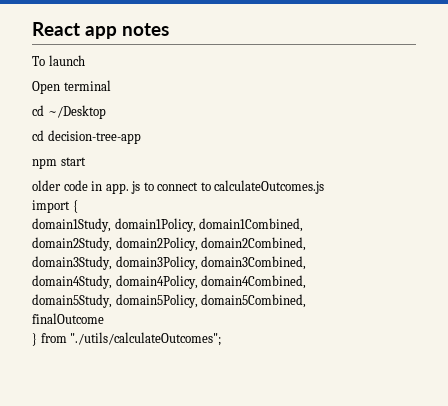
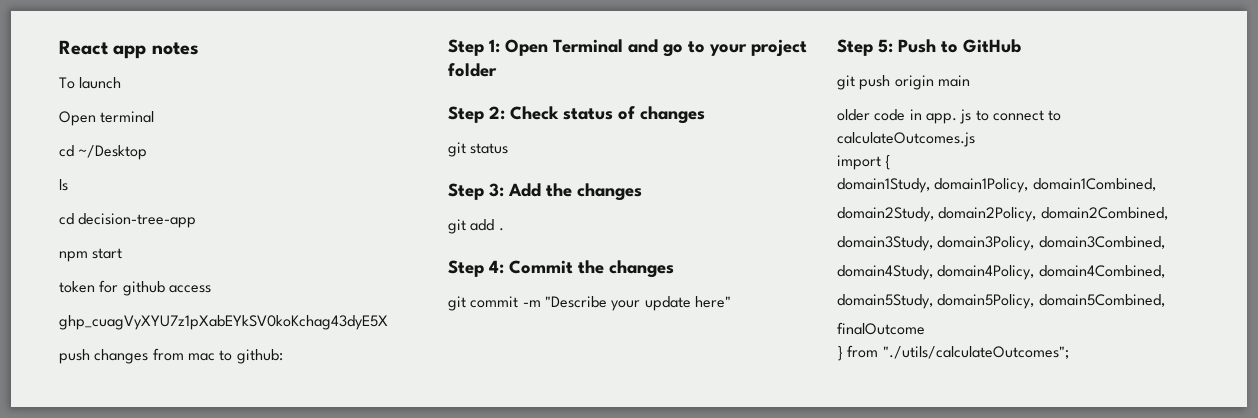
+ ls
+ token for github access
+ 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
+ push changes from mac to github:
+ Step 1: Open Terminal and go to your project folder
+ Step 2: Check status of changes
+ git status
+ Step 3: Add the changes
+ git add .
+ Step 4: Commit the changes
+ git commit -m "Describe your update here"
+ Step 5: Push to GitHub
+ git push origin main

